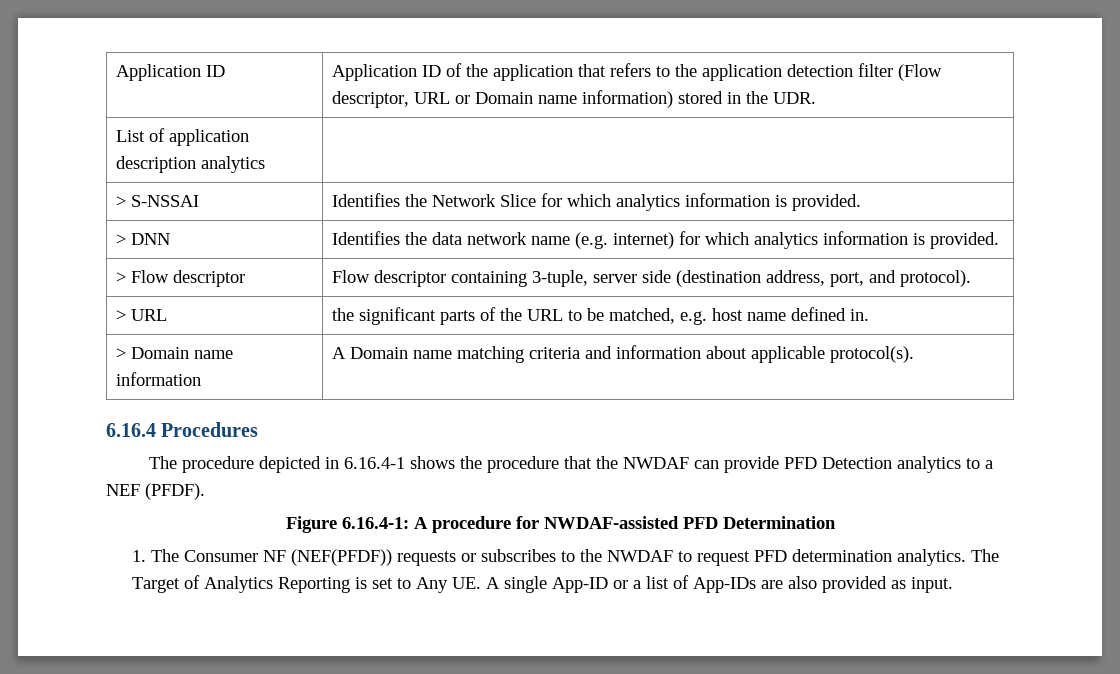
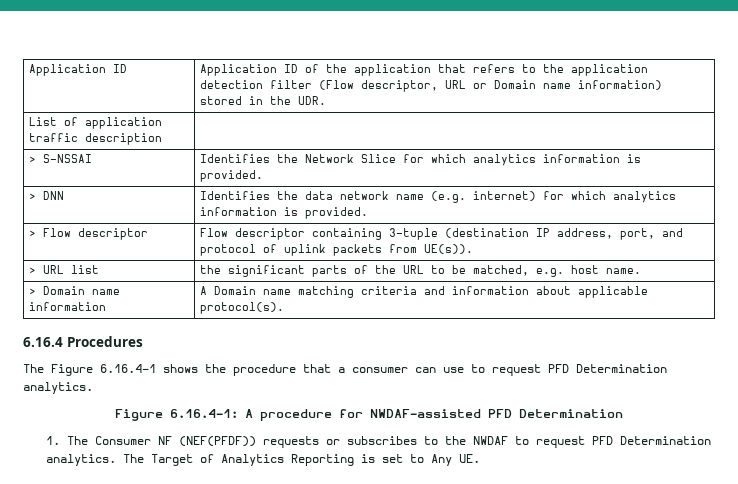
- List of application description analytics |
+ List of application traffic description |
- > Flow descriptor | Flow descriptor containing 3-tuple, server side (destination address, port, and protocol).
+ > Flow descriptor | Flow descriptor containing 3-tuple (destination IP address, port, and protocol of uplink packets from UE(s)).
- > URL | the significant parts of the URL to be matched, e.g. host name defined in.
+ > URL list | the significant parts of the URL to be matched, e.g. host name.
- The procedure depicted in 6.16.4-1 shows the procedure that the NWDAF can provide PFD Detection analytics to a NEF (PFDF).
+ The Figure 6.16.4-1 shows the procedure that a consumer can use to request PFD Determination analytics.
- 1. The Consumer NF (NEF(PFDF)) requests or subscribes to the NWDAF to request PFD determination analytics.
+ 1. The Consumer NF (NEF(PFDF)) requests or subscribes to the NWDAF to request PFD Determination analytics.
- The Target of Analytics Reporting is set to Any UE. A single App-ID or a list of App-IDs are also provided as input.
+ The Target of Analytics Reporting is set to Any UE.

